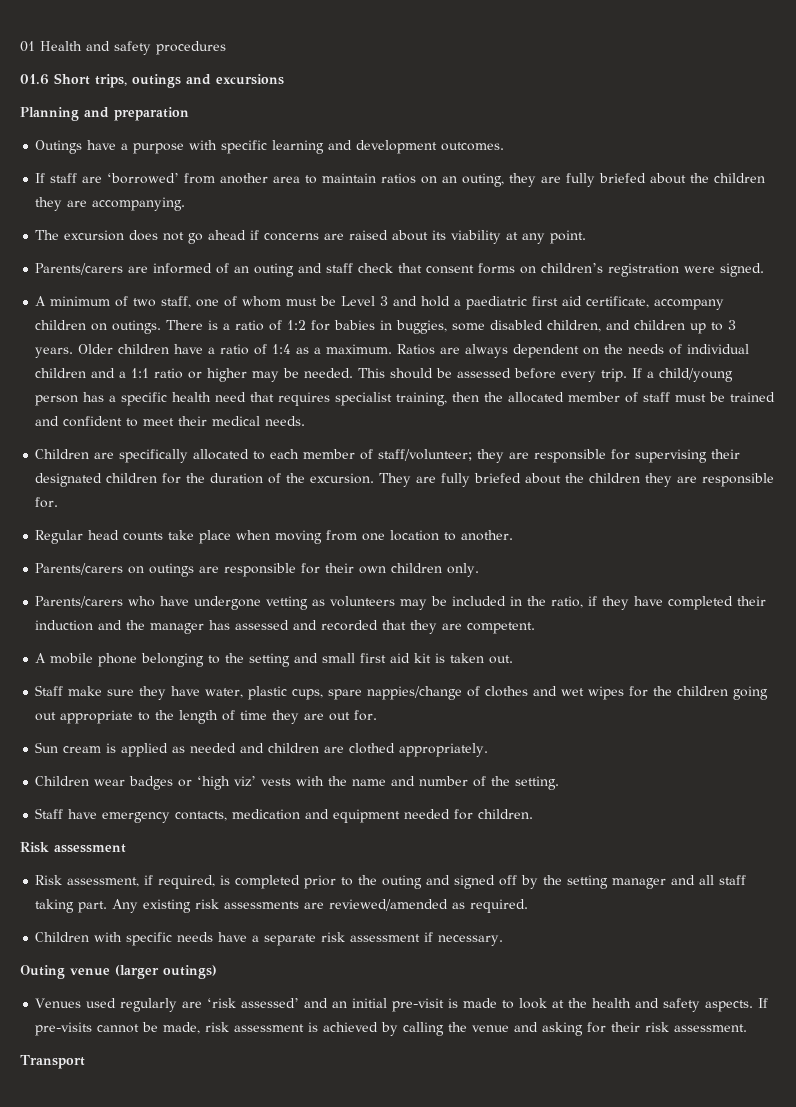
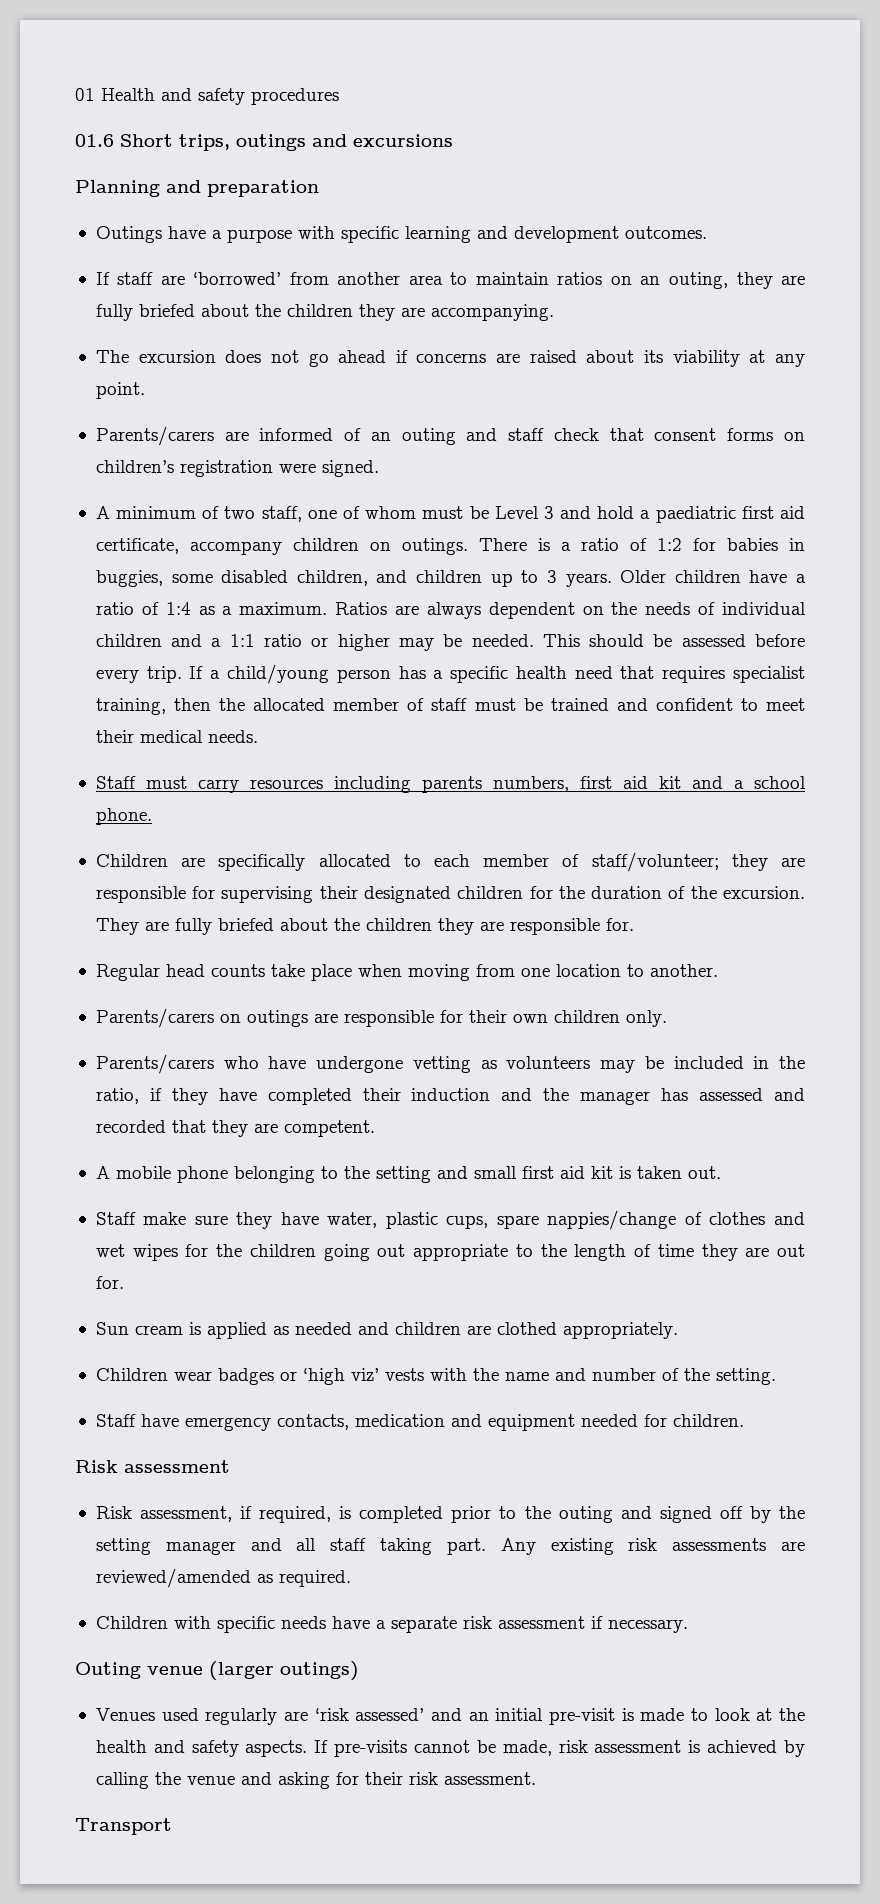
+ Staff must carry resources including parents numbers, first aid kit and a school phone.

